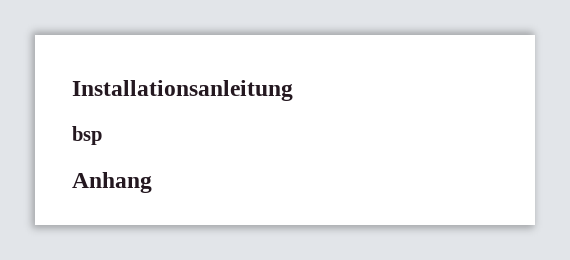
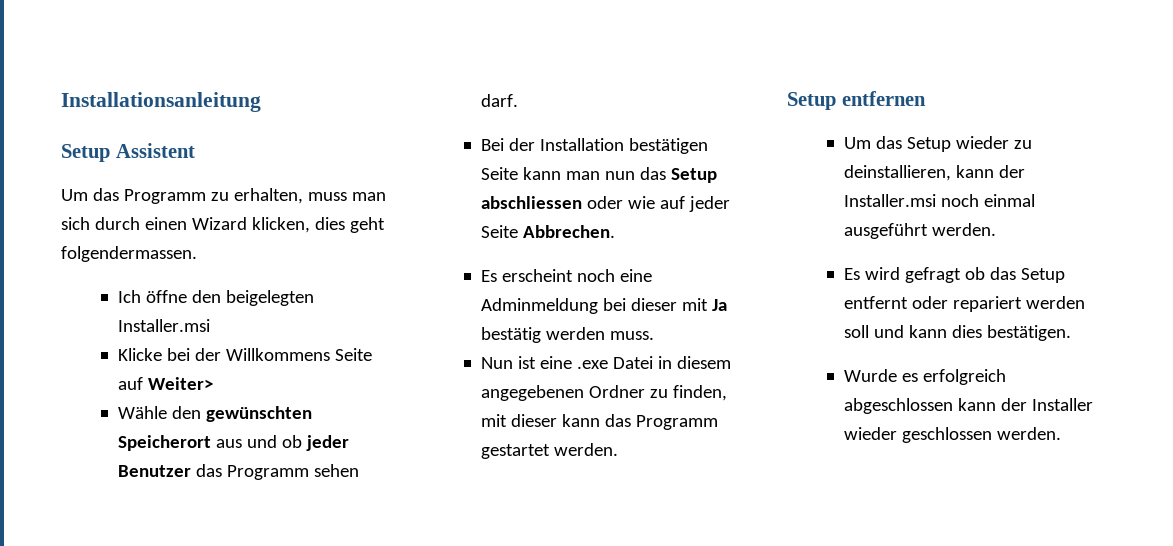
- bsp
- Anhang
+ Setup Assistent
+ Um das Programm zu erhalten, muss man sich durch einen Wizard klicken, dies geht folgendermassen.
+ Ich öffne den beigelegten Installer.msi
+ Klicke bei der Willkommens Seite auf Weiter>
+ Wähle den gewünschten Speicherort aus und ob jeder Benutzer das Programm sehen darf.
+ Bei der Installation bestätigen Seite kann man nun das Setup abschliessen oder wie auf jeder Seite Abbrechen.
+ Es erscheint noch eine Adminmeldung bei dieser mit Ja bestätig werden muss.
+ Nun ist eine .exe Datei in diesem angegebenen Ordner zu finden, mit dieser kann das Programm gestartet werden.
+ Setup entfernen
+ Um das Setup wieder zu deinstallieren, kann der Installer.msi noch einmal ausgeführt werden.
+ Es wird gefragt ob das Setup entfernt oder repariert werden soll und kann dies bestätigen.
+ Wurde es erfolgreich abgeschlossen kann der Installer wieder geschlossen werden.

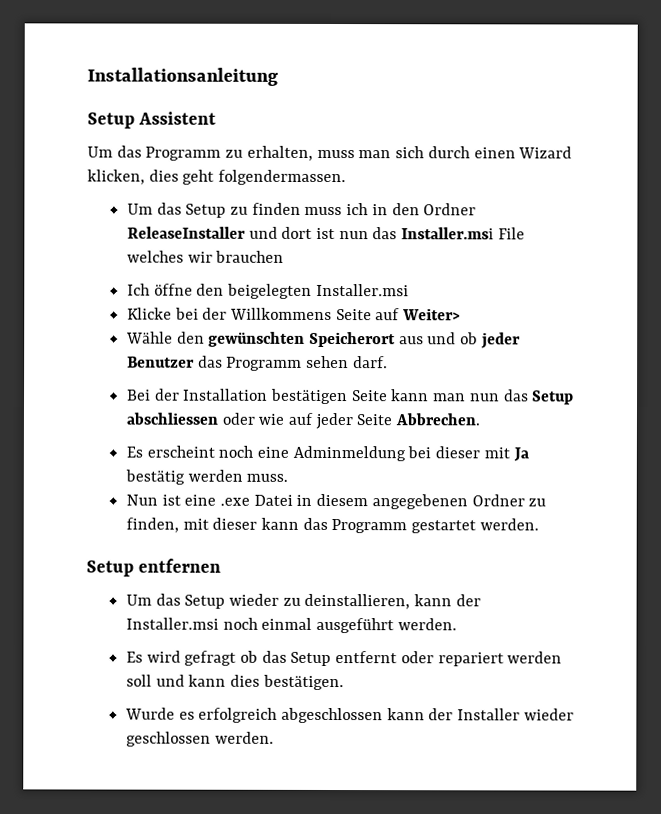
+ Um das Setup zu finden muss ich in den Ordner ReleaseInstaller und dort ist nun das Installer.msi File welches wir brauchen

